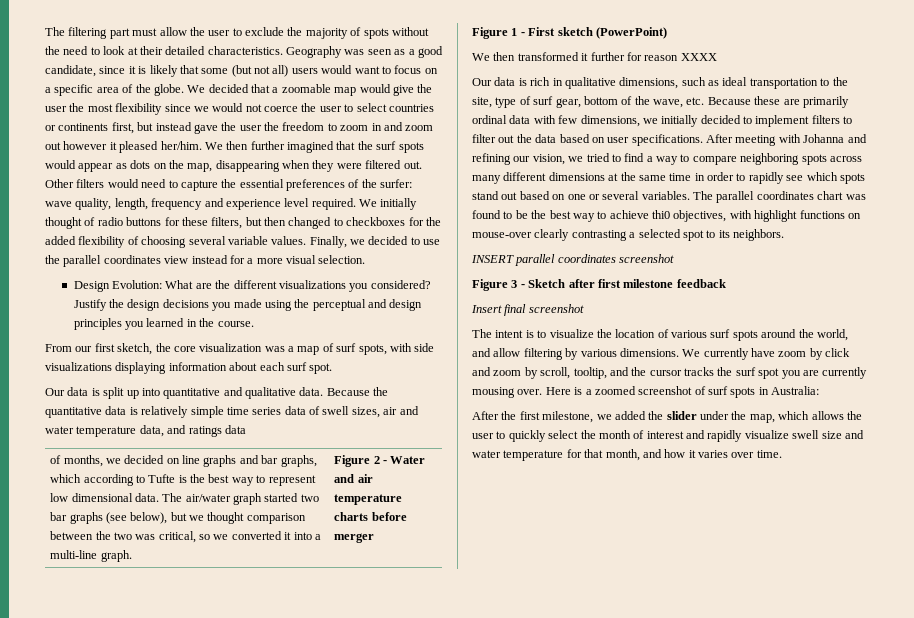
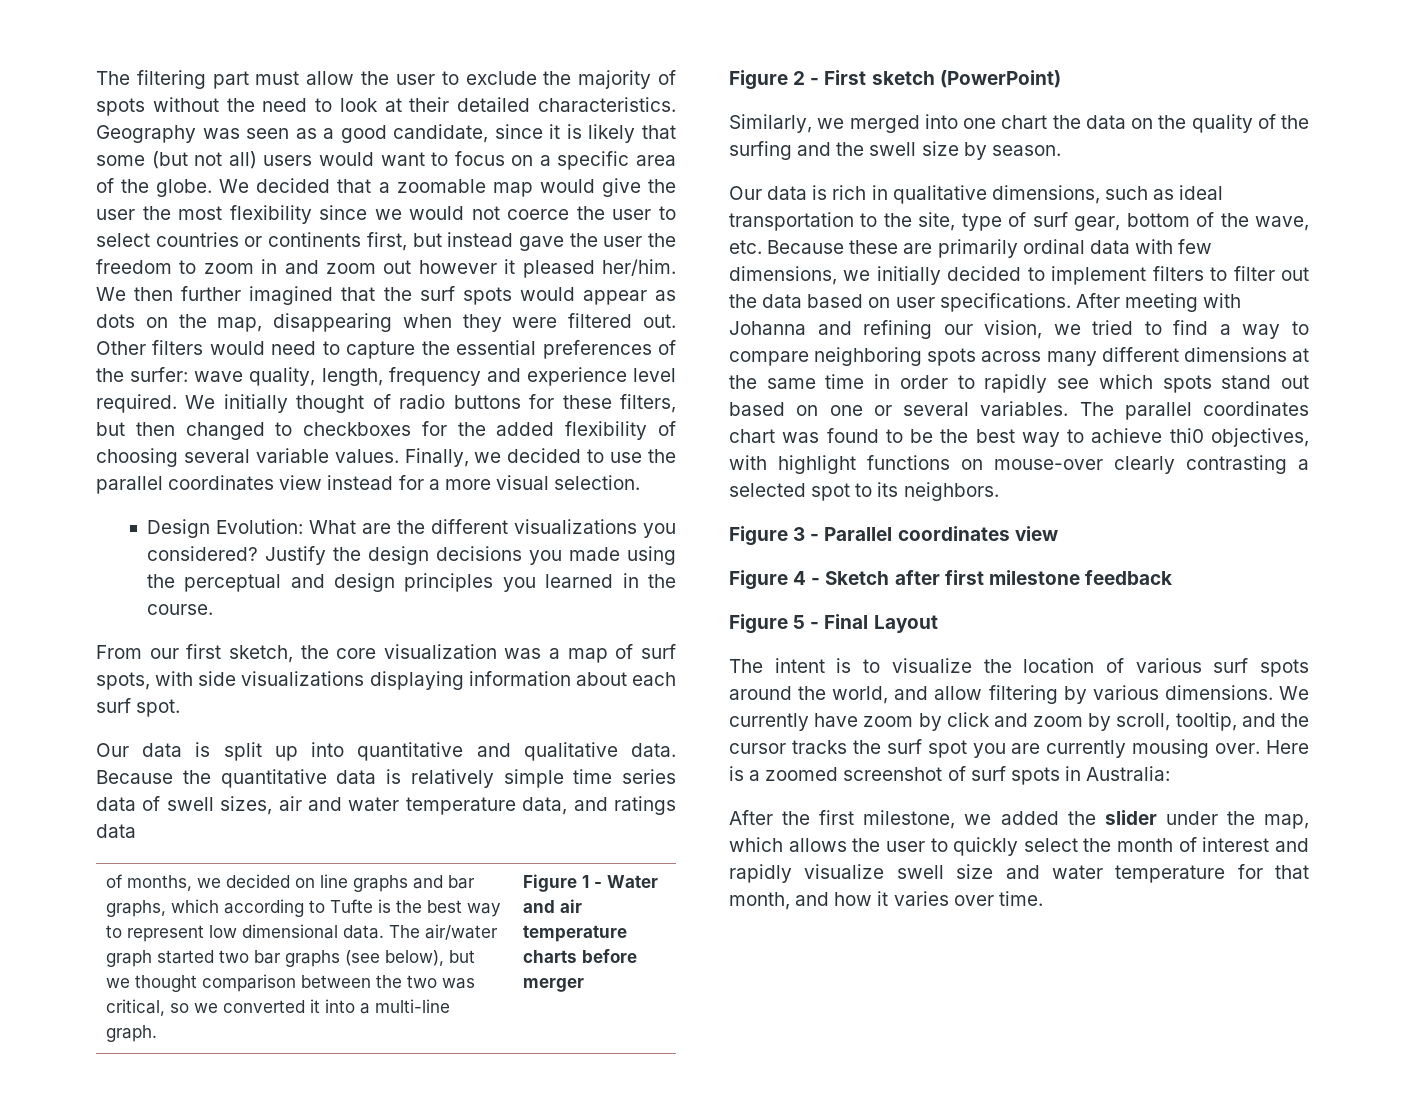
- Figure 2 - Water and air temperature charts before merger
+ Figure 1 - Water and air temperature charts before merger
- Figure 1 - First sketch (PowerPoint)
+ Figure 2 - First sketch (PowerPoint)
- We then transformed it further for reason XXXX
+ Similarly, we merged into one chart the data on the quality of the surfing and the swell size by season.
- INSERT parallel coordinates screenshot
- Figure 3 - Sketch after first milestone feedback
+ Figure 3 - Parallel coordinates view
+ Figure 4 - Sketch after first milestone feedback
- Insert final screenshot
+ Figure 5 - Final Layout

